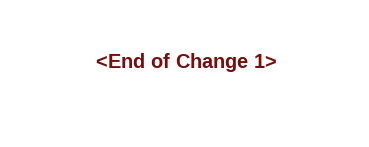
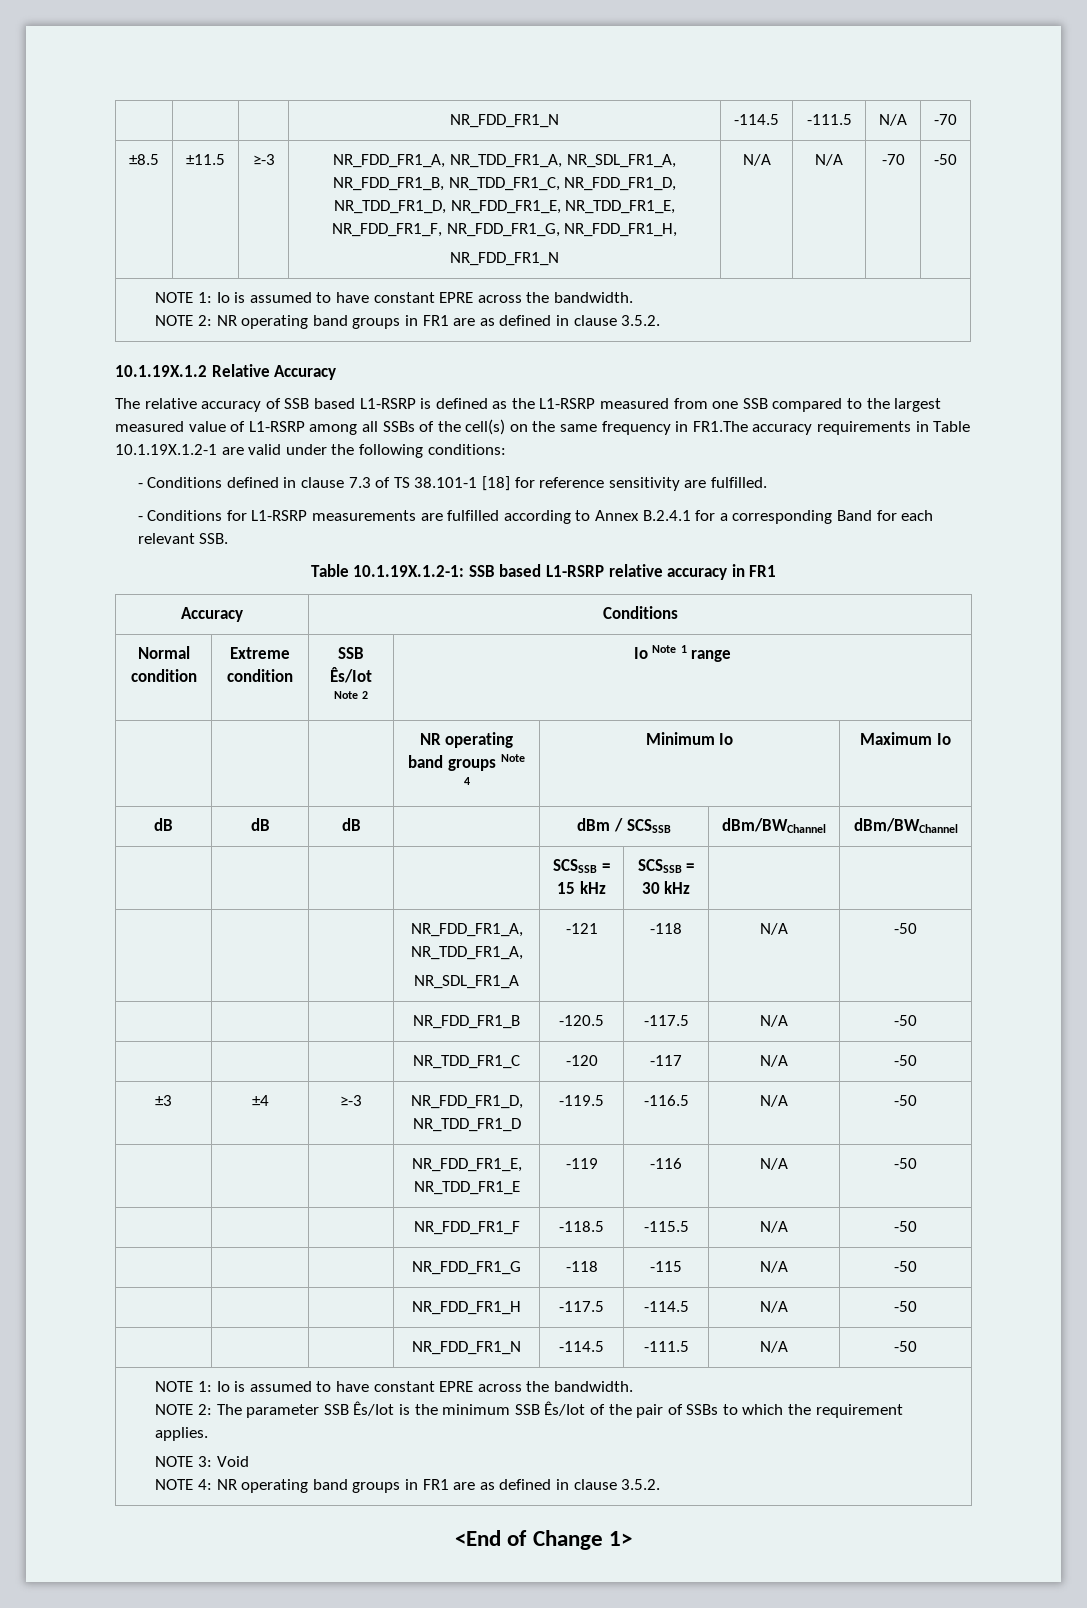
+ | | | NR_FDD_FR1_N | -114.5 | -111.5 | N/A | -70
+ ±8.5 | ±11.5 | ≥-3 | NR_FDD_FR1_A, NR_TDD_FR1_A, NR_SDL_FR1_A, NR_FDD_FR1_B, NR_TDD_FR1_C, NR_FDD_FR1_D, NR_TDD_FR1_D, NR_FDD_FR1_E, NR_TDD_FR1_E, NR_FDD_FR1_F, NR_FDD_FR1_G, NR_FDD_FR1_H,
+ NR_FDD_FR1_N | N/A | N/A | -70 | -50
+ NOTE 1: Io is assumed to have constant EPRE across the bandwidth.
+ NOTE 2: NR operating band groups in FR1 are as defined in clause 3.5.2.
+ 10.1.19X.1.2 Relative Accuracy
+ The relative accuracy of SSB based L1-RSRP is defined as the L1-RSRP measured from one SSB compared to the largest measured value of L1-RSRP among all SSBs of the cell(s) on the same frequency in FR1.The accuracy requirements in Table 10.1.19X.1.2-1 are valid under the following conditions:
+ - Conditions defined in clause 7.3 of TS 38.101-1 [18] for reference sensitivity are fulfilled.
+ - Conditions for L1-RSRP measurements are fulfilled according to Annex B.2.4.1 for a corresponding Band for each relevant SSB.
+ Table 10.1.19X.1.2-1: SSB based L1-RSRP relative accuracy in FR1
+ Accuracy | Conditions
+ Normal condition | Extreme condition | SSB Ês/Iot Note 2 | Io Note 1 range
+ | | | NR operating band groups Note 4 | Minimum Io | Maximum Io
+ dB | dB | dB | | dBm / SCSSSB | dBm/BWChannel | dBm/BWChannel
+ | | | | SCSSSB = 15 kHz | SCSSSB = 30 kHz | |
+ | | | NR_FDD_FR1_A, NR_TDD_FR1_A,
+ NR_SDL_FR1_A | -121 | -118 | N/A | -50
+ | | | NR_FDD_FR1_B | -120.5 | -117.5 | N/A | -50
+ | | | NR_TDD_FR1_C | -120 | -117 | N/A | -50
+ ±3 | ±4 | ≥-3 | NR_FDD_FR1_D, NR_TDD_FR1_D | -119.5 | -116.5 | N/A | -50
+ | | | NR_FDD_FR1_E, NR_TDD_FR1_E | -119 | -116 | N/A | -50
+ | | | NR_FDD_FR1_F | -118.5 | -115.5 | N/A | -50
+ | | | NR_FDD_FR1_G | -118 | -115 | N/A | -50
+ | | | NR_FDD_FR1_H | -117.5 | -114.5 | N/A | -50
+ | | | NR_FDD_FR1_N | -114.5 | -111.5 | N/A | -50
+ NOTE 1: Io is assumed to have constant EPRE across the bandwidth.
+ NOTE 2: The parameter SSB Ês/Iot is the minimum SSB Ês/Iot of the pair of SSBs to which the requirement applies.
+ NOTE 3: Void
+ NOTE 4: NR operating band groups in FR1 are as defined in clause 3.5.2.

